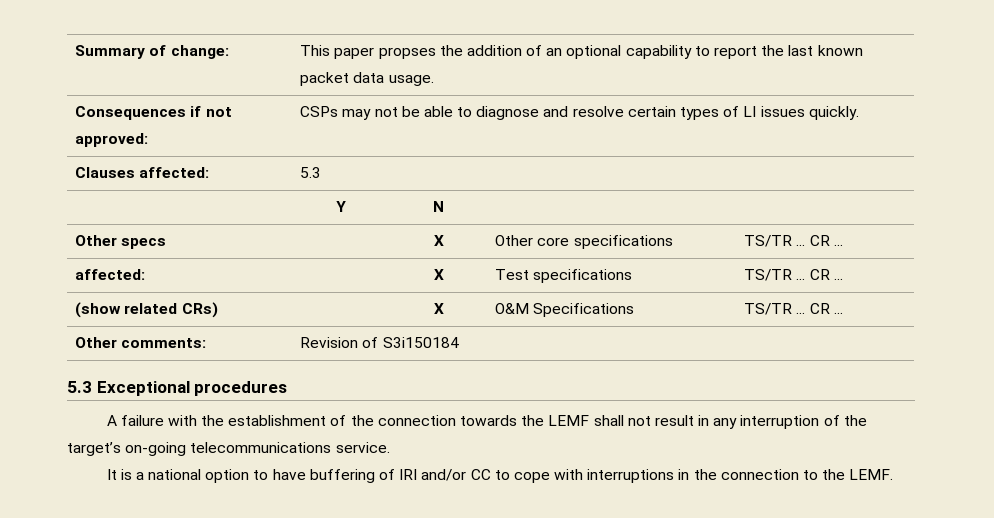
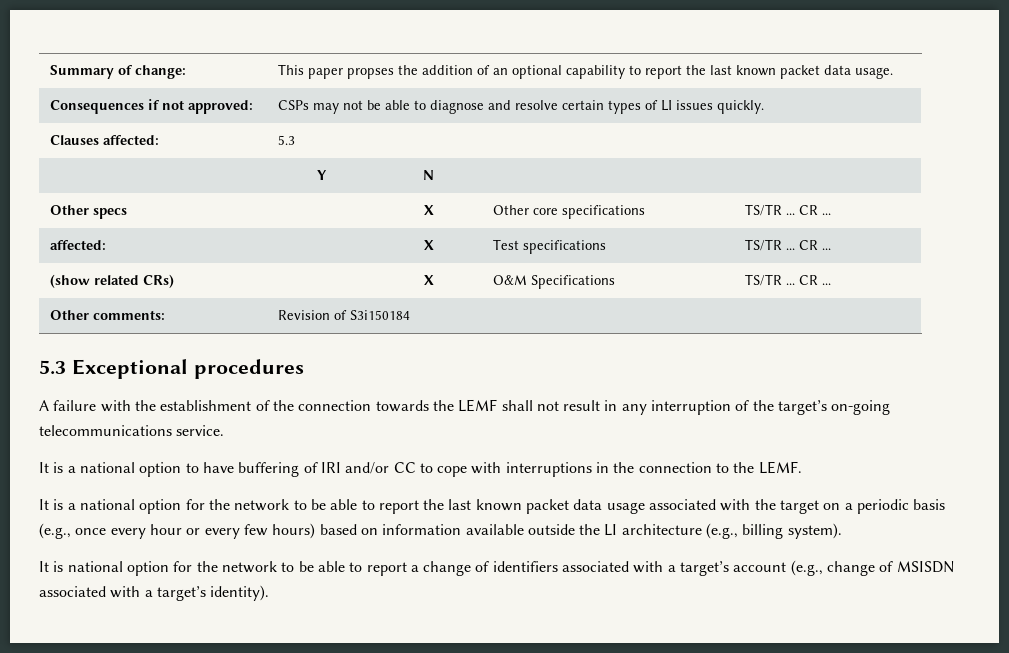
+ It is a national option for the network to be able to report the last known packet data usage associated with the target on a periodic basis (e.g., once every hour or every few hours) based on information available outside the LI architecture (e.g., billing system).
+ It is national option for the network to be able to report a change of identifiers associated with a target’s account (e.g., change of MSISDN associated with a target’s identity).

